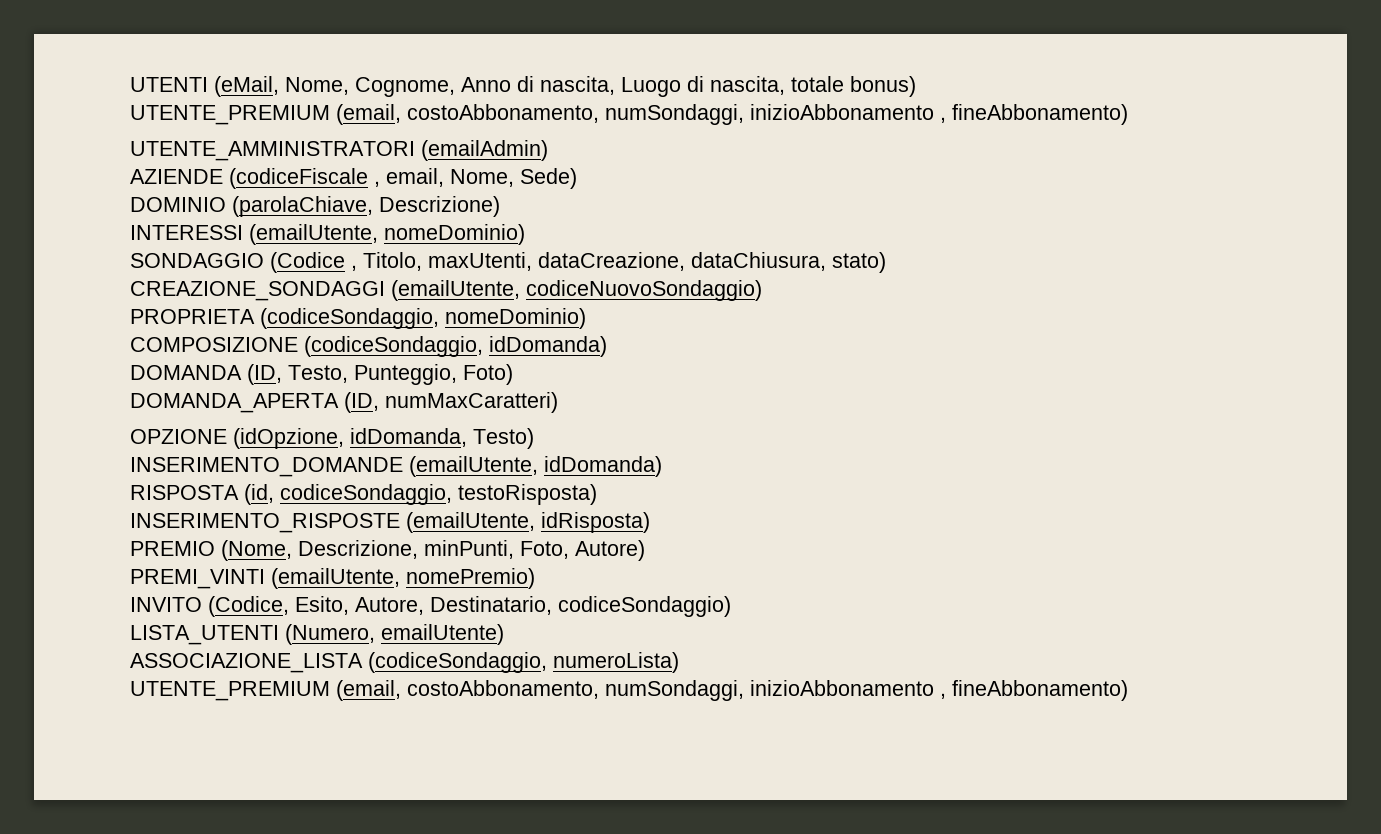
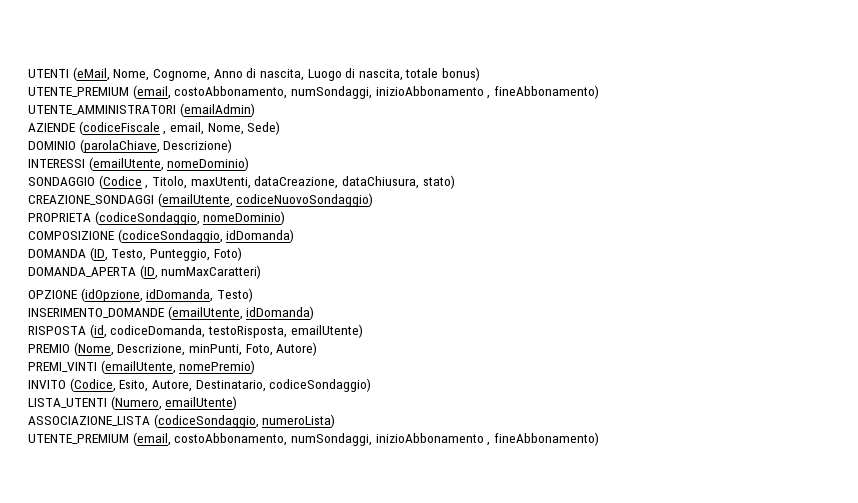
- RISPOSTA (id, codiceSondaggio, testoRisposta)
- INSERIMENTO_RISPOSTE (emailUtente, idRisposta)
+ RISPOSTA (id, codiceDomanda, testoRisposta, emailUtente)

